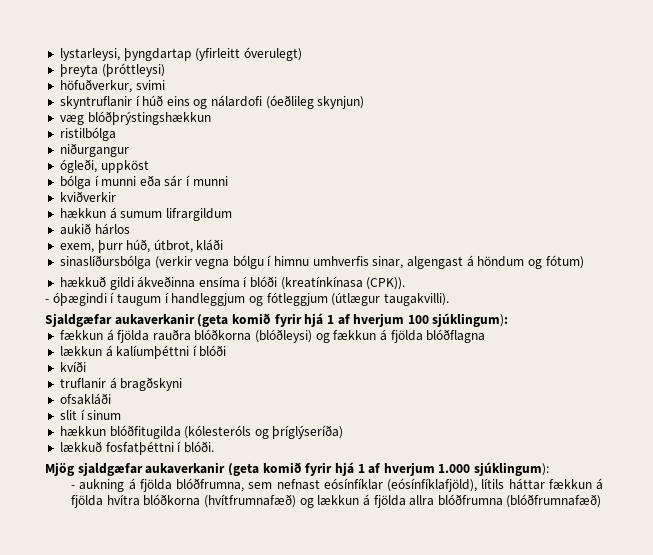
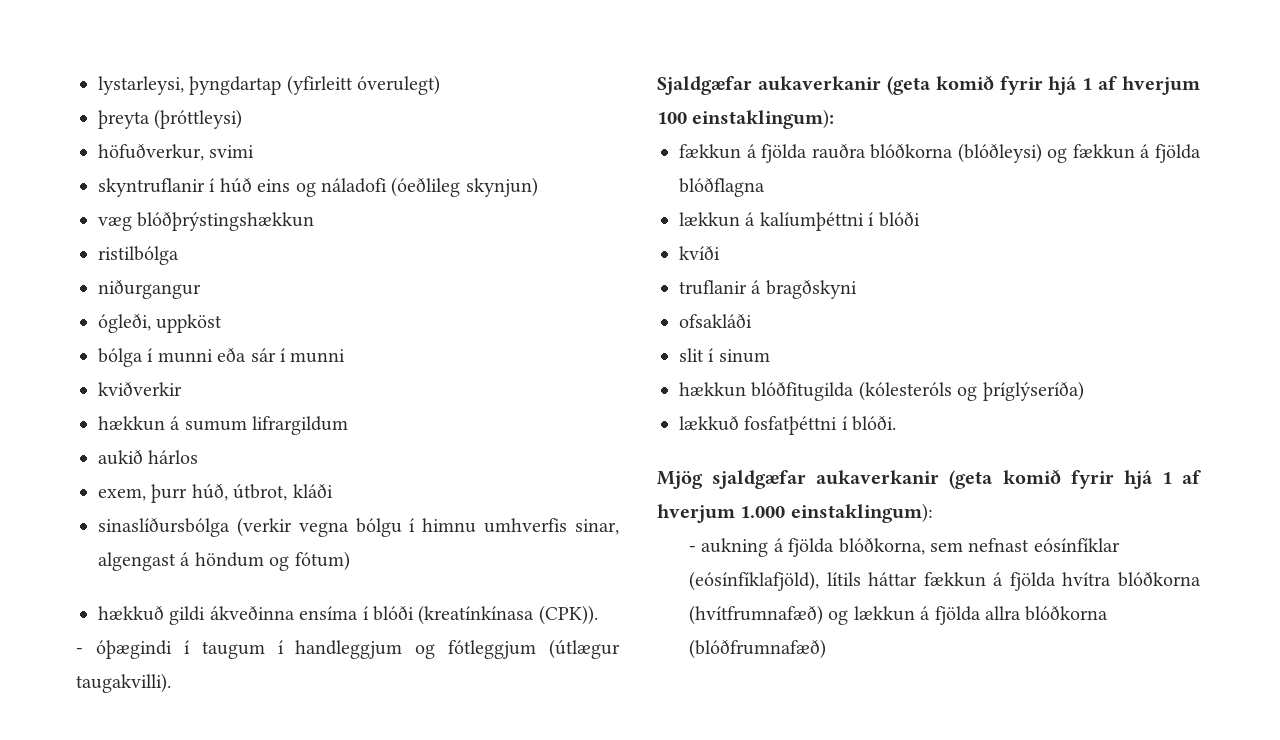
- skyntruflanir í húð eins og nálardofi (óeðlileg skynjun)
+ skyntruflanir í húð eins og náladofi (óeðlileg skynjun)
- Sjaldgæfar aukaverkanir (geta komið fyrir hjá 1 af hverjum 100 sjúklingum):
+ Sjaldgæfar aukaverkanir (geta komið fyrir hjá 1 af hverjum 100 einstaklingum):
- Mjög sjaldgæfar aukaverkanir (geta komið fyrir hjá 1 af hverjum 1.000 sjúklingum):
+ Mjög sjaldgæfar aukaverkanir (geta komið fyrir hjá 1 af hverjum 1.000 einstaklingum):
- - aukning á fjölda blóðfrumna, sem nefnast eósínfíklar (eósínfíklafjöld), lítils háttar fækkun á fjölda hvítra blóðkorna (hvítfrumnafæð) og lækkun á fjölda allra blóðfrumna (blóðfrumnafæð)
+ - aukning á fjölda blóðkorna, sem nefnast eósínfíklar (eósínfíklafjöld), lítils háttar fækkun á fjölda hvítra blóðkorna (hvítfrumnafæð) og lækkun á fjölda allra blóðkorna (blóðfrumnafæð)

